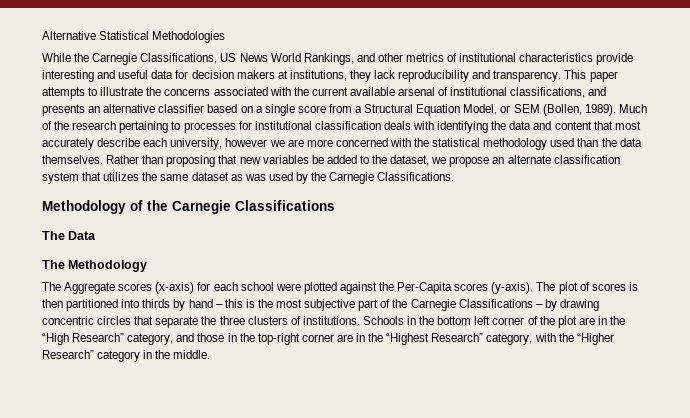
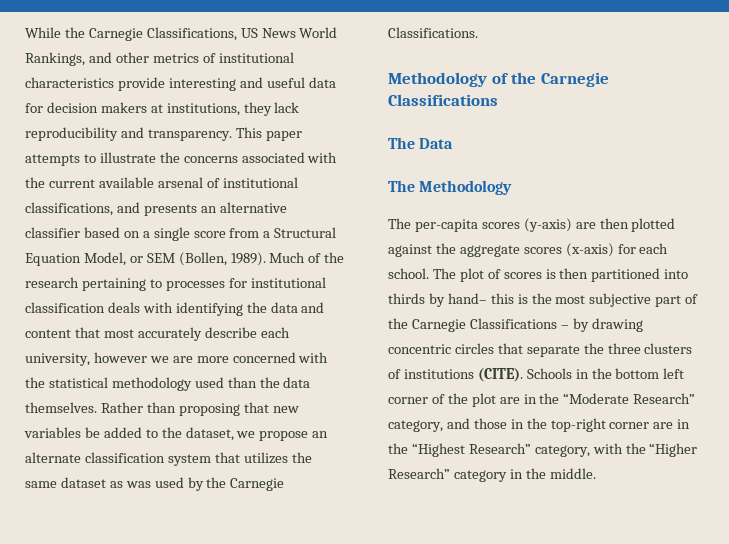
- Alternative Statistical Methodologies
- The Aggregate scores (x-axis) for each school were plotted against the Per-Capita scores (y-axis).
+ The per-capita scores (y-axis) are then plotted against the aggregate scores (x-axis) for each school.
- The plot of scores is then partitioned into thirds by hand – this is the most subjective part of the Carnegie Classifications – by drawing concentric circles that separate the three clusters of institutions.
+ The plot of scores is then partitioned into thirds by hand– this is the most subjective part of the Carnegie Classifications – by drawing concentric circles that separate the three clusters of institutions (CITE).
- Schools in the bottom left corner of the plot are in the “High Research” category, and those in the top-right corner are in the “Highest Research” category, with the “Higher Research” category in the middle.
+ Schools in the bottom left corner of the plot are in the “Moderate Research” category, and those in the top-right corner are in the “Highest Research” category, with the “Higher Research” category in the middle.

